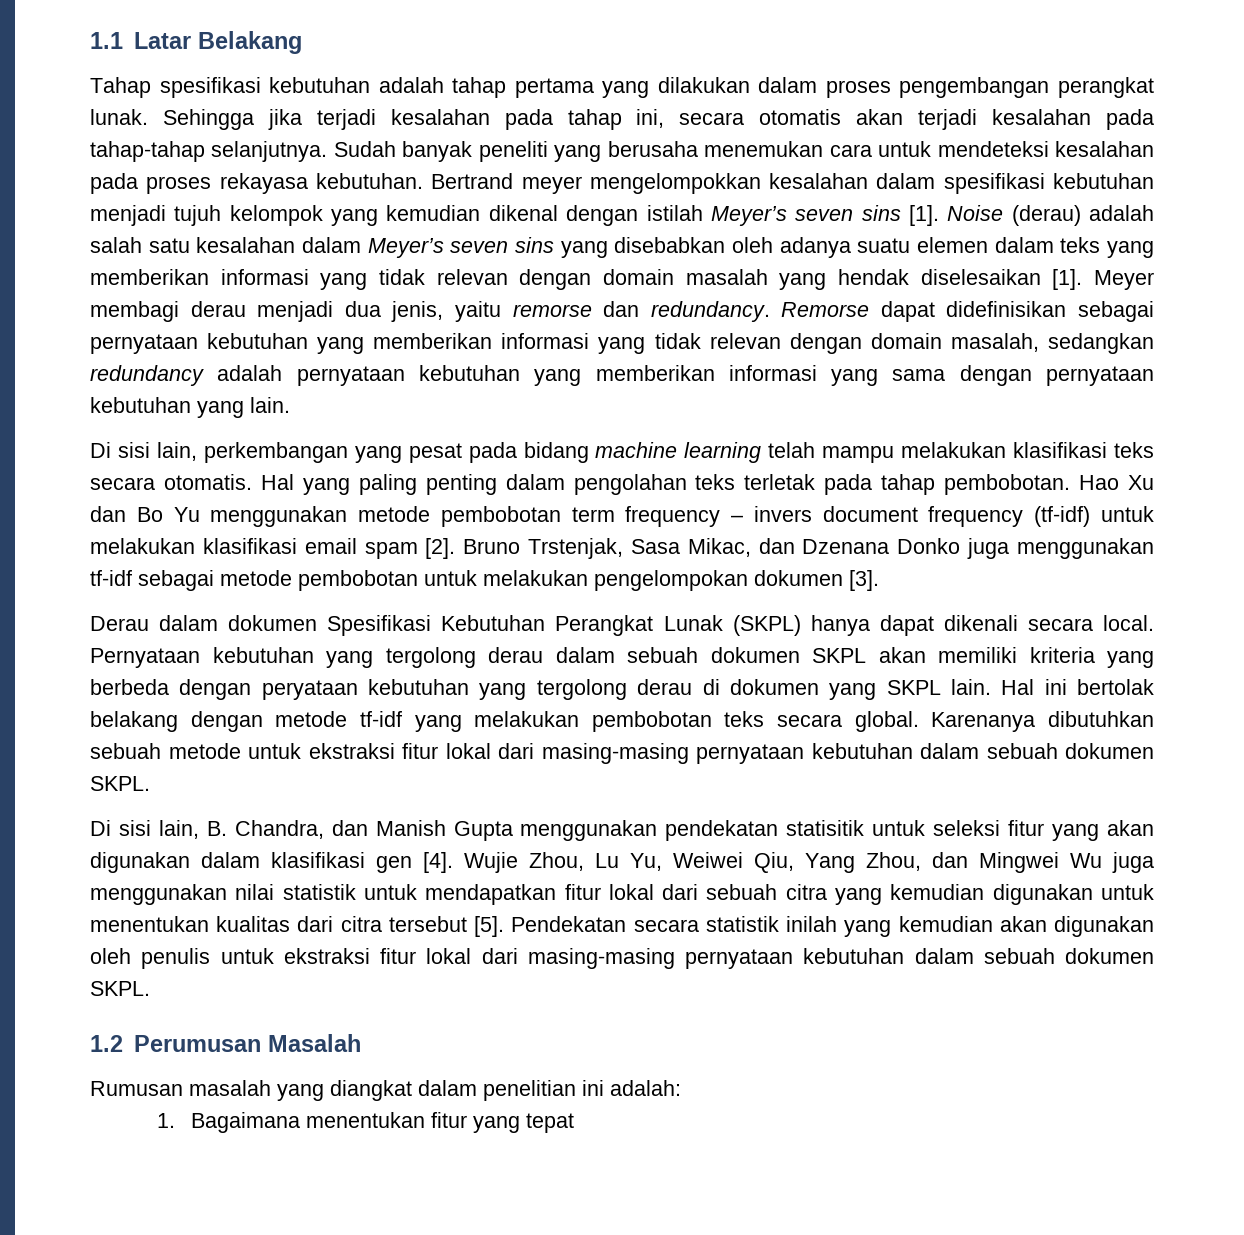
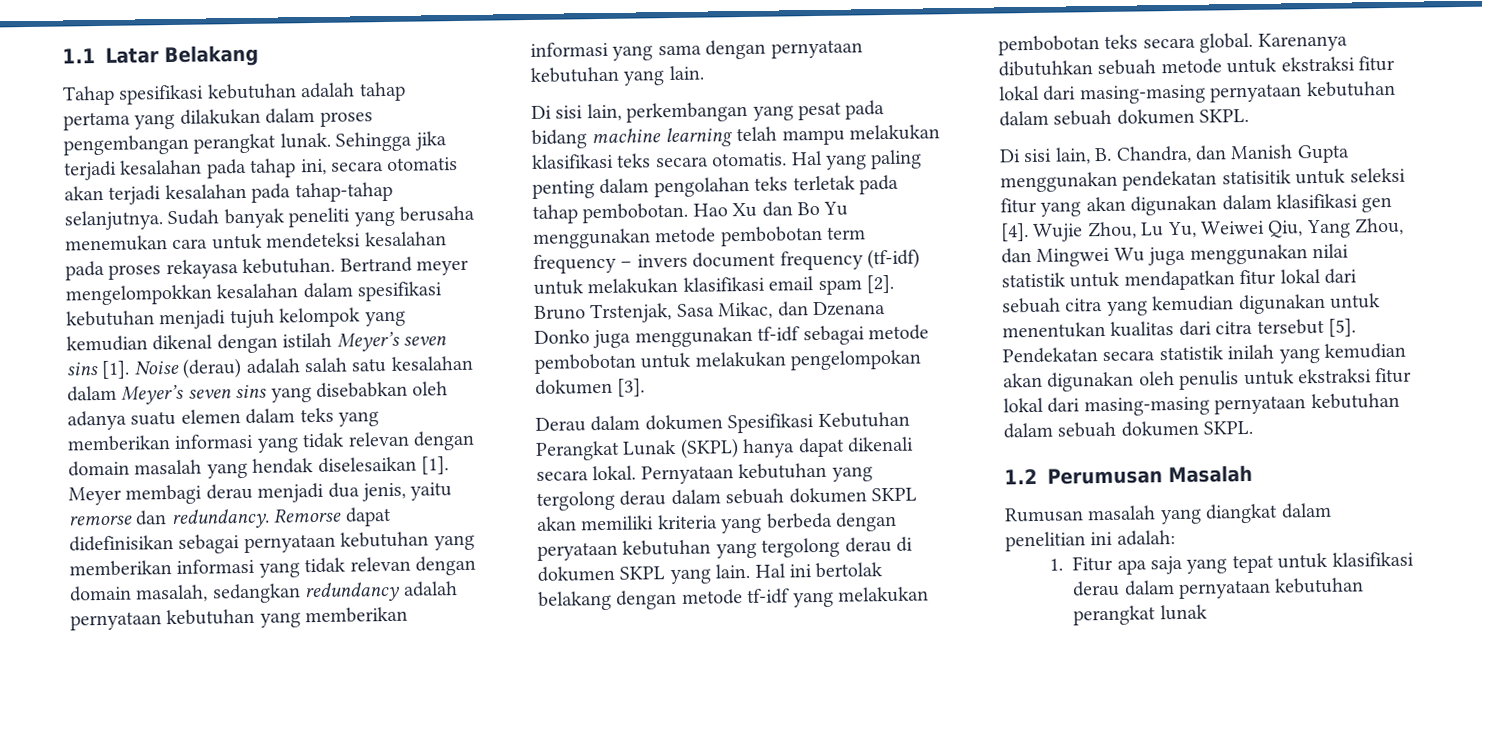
- Derau dalam dokumen Spesifikasi Kebutuhan Perangkat Lunak (SKPL) hanya dapat dikenali secara local.
+ Derau dalam dokumen Spesifikasi Kebutuhan Perangkat Lunak (SKPL) hanya dapat dikenali secara lokal.
- Pernyataan kebutuhan yang tergolong derau dalam sebuah dokumen SKPL akan memiliki kriteria yang berbeda dengan peryataan kebutuhan yang tergolong derau di dokumen yang SKPL lain.
+ Pernyataan kebutuhan yang tergolong derau dalam sebuah dokumen SKPL akan memiliki kriteria yang berbeda dengan peryataan kebutuhan yang tergolong derau di dokumen SKPL yang lain.
- 1. Bagaimana menentukan fitur yang tepat
+ 1. Fitur apa saja yang tepat untuk klasifikasi derau dalam pernyataan kebutuhan perangkat lunak

